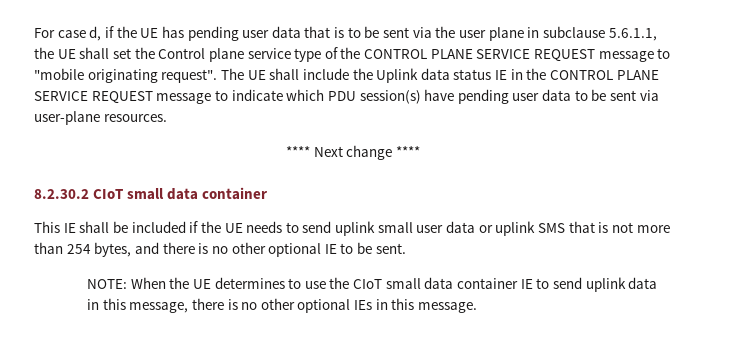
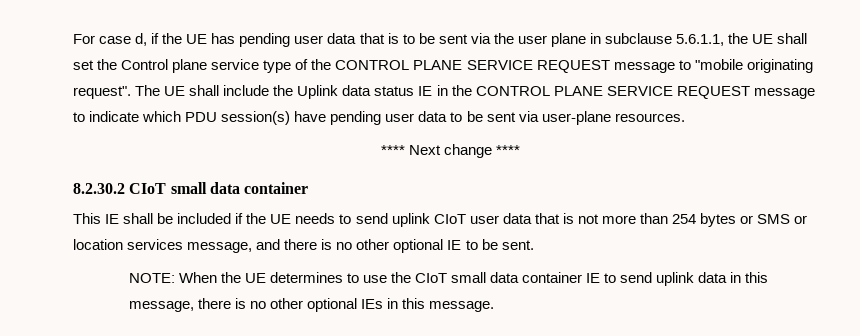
- This IE shall be included if the UE needs to send uplink small user data or uplink SMS that is not more than 254 bytes, and there is no other optional IE to be sent.
+ This IE shall be included if the UE needs to send uplink CIoT user data that is not more than 254 bytes or SMS or location services message, and there is no other optional IE to be sent.

